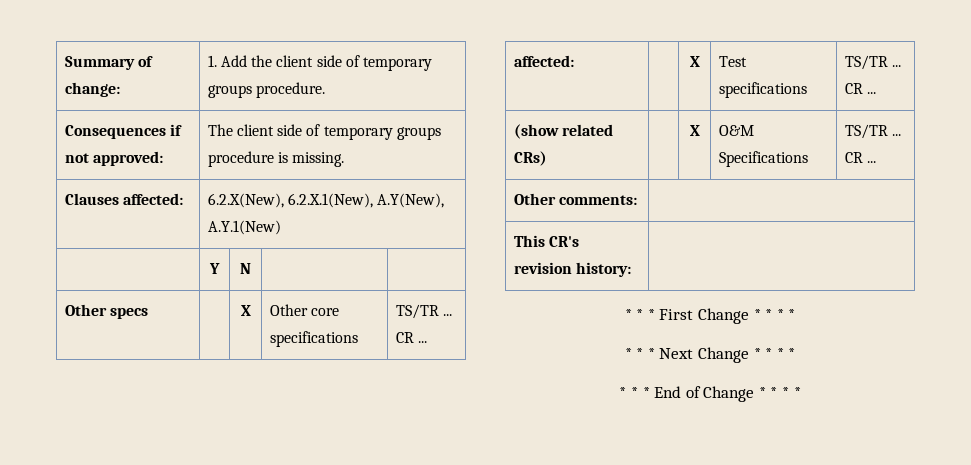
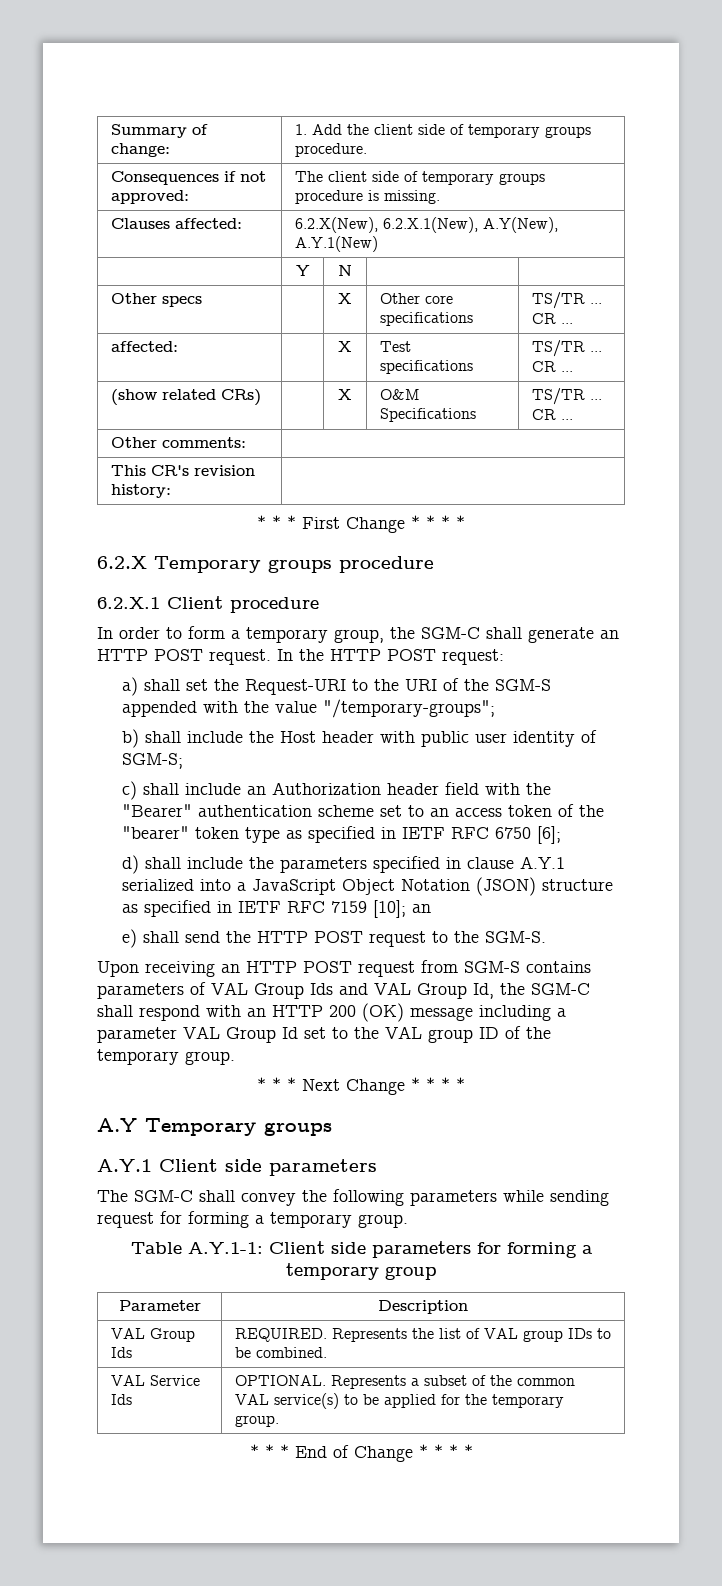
+ 6.2.X Temporary groups procedure
+ 6.2.X.1 Client procedure
+ In order to form a temporary group, the SGM-C shall generate an HTTP POST request. In the HTTP POST request:
+ a) shall set the Request-URI to the URI of the SGM-S appended with the value "/temporary-groups";
+ b) shall include the Host header with public user identity of SGM-S;
+ c) shall include an Authorization header field with the "Bearer" authentication scheme set to an access token of the "bearer" token type as specified in IETF RFC 6750 [6];
+ d) shall include the parameters specified in clause A.Y.1 serialized into a JavaScript Object Notation (JSON) structure as specified in IETF RFC 7159 [10]; an
+ e) shall send the HTTP POST request to the SGM-S.
+ Upon receiving an HTTP POST request from SGM-S contains parameters of VAL Group Ids and VAL Group Id, the SGM-C shall respond with an HTTP 200 (OK) message including a parameter VAL Group Id set to the VAL group ID of the temporary group.
+ A.Y Temporary groups
+ A.Y.1 Client side parameters
+ The SGM-C shall convey the following parameters while sending request for forming a temporary group.
+ Table A.Y.1-1: Client side parameters for forming a temporary group
+ Parameter | Description
+ VAL Group Ids | REQUIRED. Represents the list of VAL group IDs to be combined.
+ VAL Service Ids | OPTIONAL. Represents a subset of the common VAL service(s) to be applied for the temporary group.

